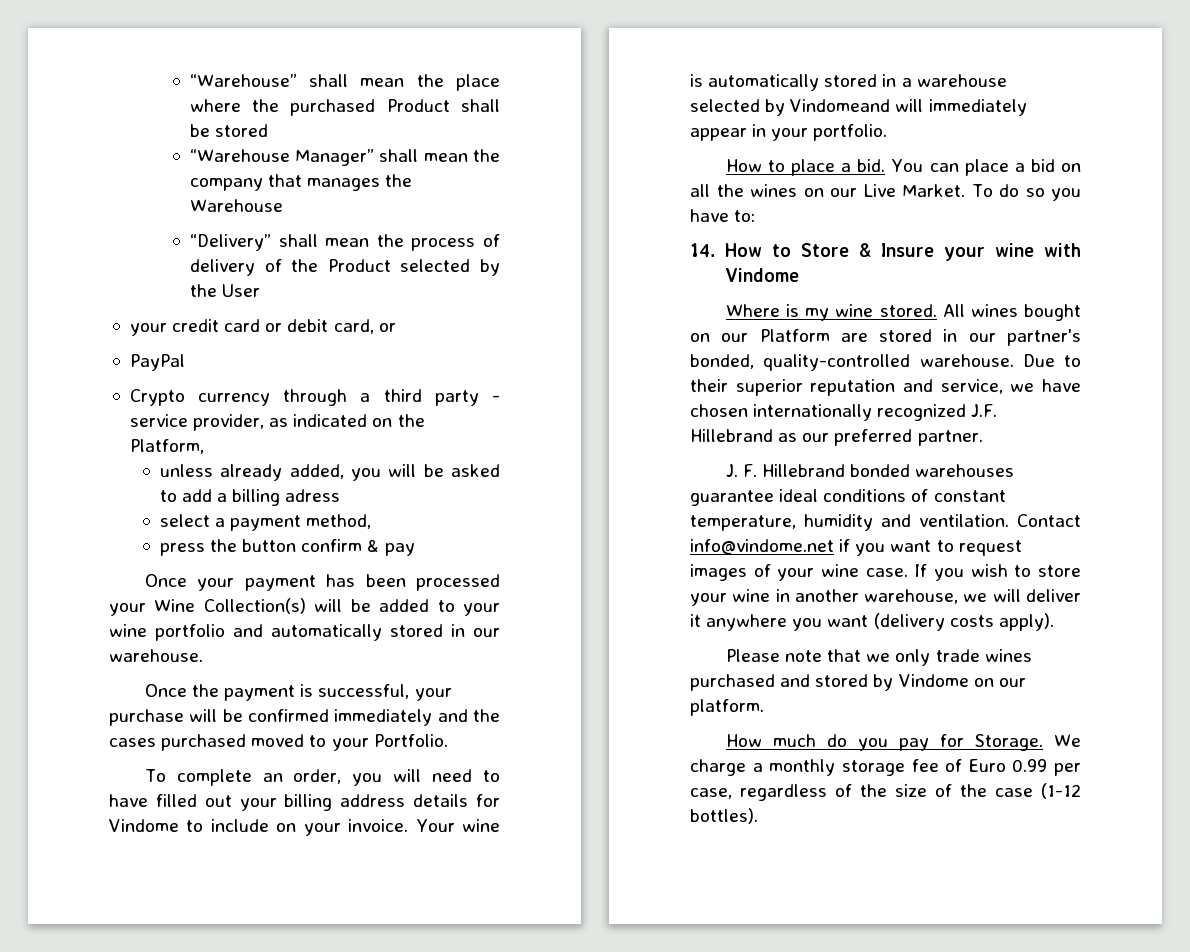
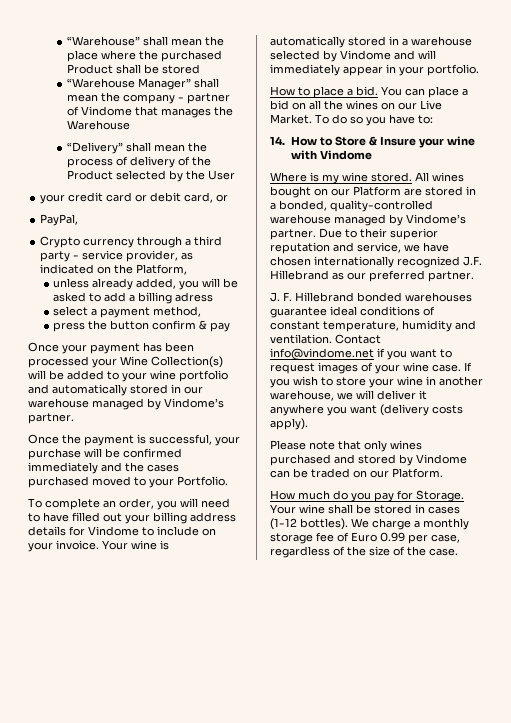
- “Warehouse Manager” shall mean the company that manages the Warehouse
+ “Warehouse Manager” shall mean the company - partner of Vindome that manages the Warehouse
- PayPal
+ PayPal,
- Once your payment has been processed your Wine Collection(s) will be added to your wine portfolio and automatically stored in our warehouse.
+ Once your payment has been processed your Wine Collection(s) will be added to your wine portfolio and automatically stored in our warehouse managed by Vindome’s partner.
- Your wine is automatically stored in a warehouse selected by Vindomeand will immediately appear in your portfolio.
+ Your wine is automatically stored in a warehouse selected by Vindome and will immediately appear in your portfolio.
- All wines bought on our Platform are stored in our partner's bonded, quality-controlled warehouse.
+ All wines bought on our Platform are stored in a bonded, quality-controlled warehouse managed by Vindome’s partner.
- Please note that we only trade wines purchased and stored by Vindome on our platform.
+ Please note that only wines purchased and stored by Vindome can be traded on our Platform.
+ Your wine shall be stored in cases (1-12 bottles).
- We charge a monthly storage fee of Euro 0.99 per case, regardless of the size of the case (1-12 bottles).
+ We charge a monthly storage fee of Euro 0.99 per case, regardless of the size of the case.

